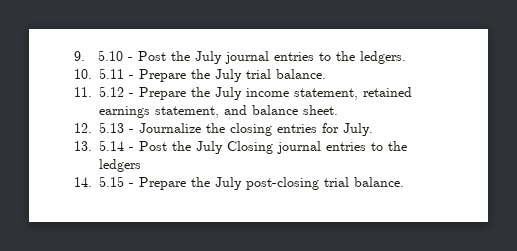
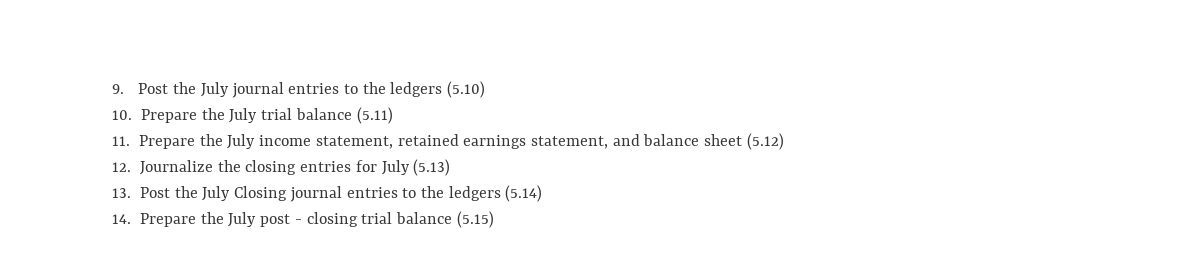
- 9. 5.10 - Post the July journal entries to the ledgers.
+ 9. Post the July journal entries to the ledgers (5.10)
- 10. 5.11 - Prepare the July trial balance.
+ 10. Prepare the July trial balance (5.11)
- 11. 5.12 - Prepare the July income statement, retained earnings statement, and balance sheet.
+ 11. Prepare the July income statement, retained earnings statement, and balance sheet (5.12)
- 12. 5.13 - Journalize the closing entries for July.
+ 12. Journalize the closing entries for July (5.13)
- 13. 5.14 - Post the July Closing journal entries to the ledgers
+ 13. Post the July Closing journal entries to the ledgers (5.14)
- 14. 5.15 - Prepare the July post-closing trial balance.
+ 14. Prepare the July post - closing trial balance (5.15)

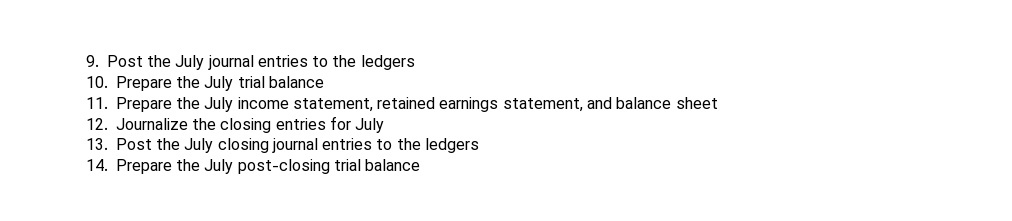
- 9. Post the July journal entries to the ledgers (5.10)
+ 9. Post the July journal entries to the ledgers
- 10. Prepare the July trial balance (5.11)
+ 10. Prepare the July trial balance
- 11. Prepare the July income statement, retained earnings statement, and balance sheet (5.12)
+ 11. Prepare the July income statement, retained earnings statement, and balance sheet
- 12. Journalize the closing entries for July (5.13)
+ 12. Journalize the closing entries for July
- 13. Post the July Closing journal entries to the ledgers (5.14)
+ 13. Post the July closing journal entries to the ledgers
- 14. Prepare the July post - closing trial balance (5.15)
+ 14. Prepare the July post-closing trial balance

